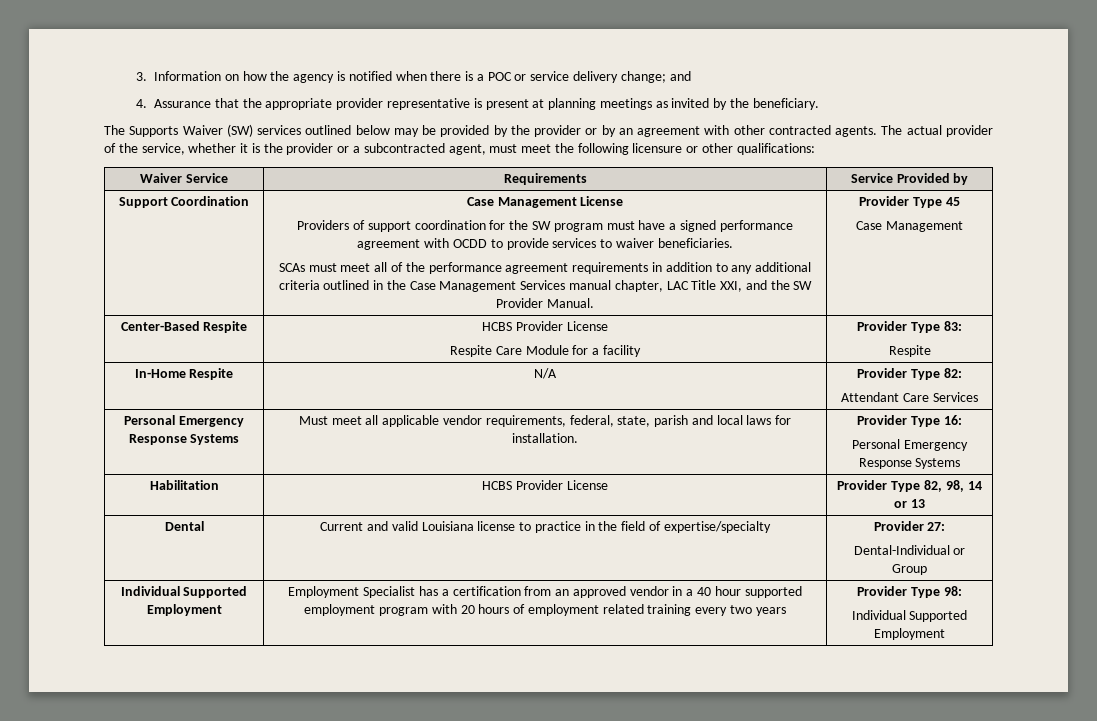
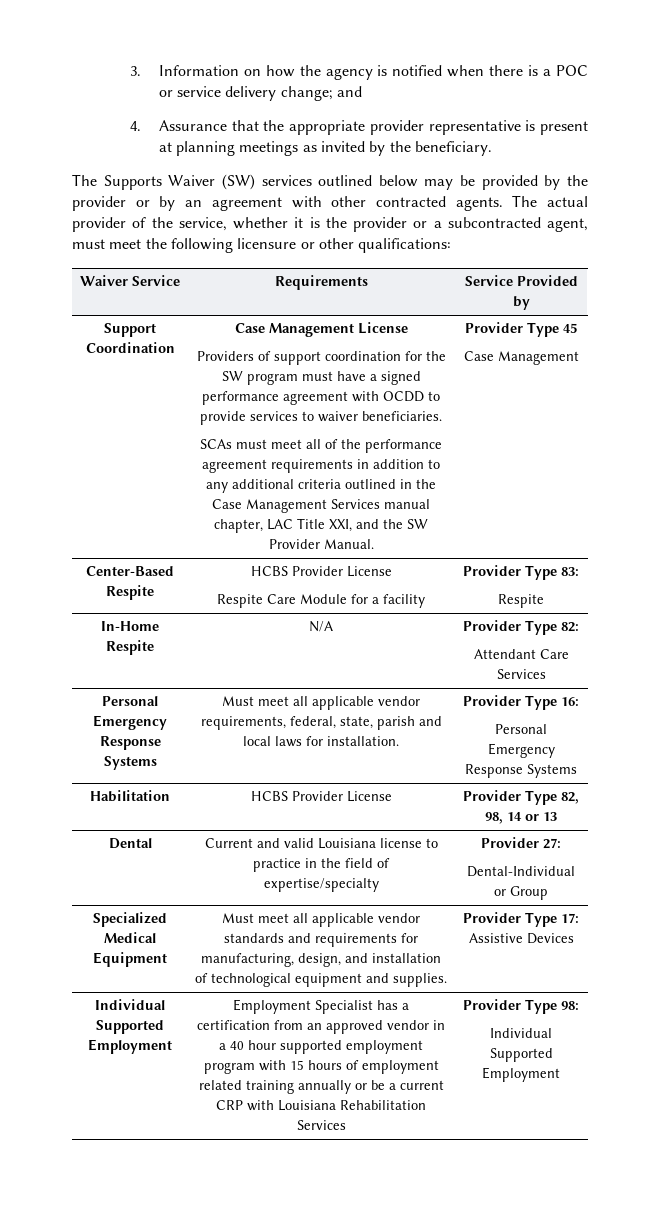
+ Specialized Medical Equipment | Must meet all applicable vendor standards and requirements for manufacturing, design, and installation of technological equipment and supplies. | Provider Type 17: Assistive Devices
- Employment Specialist has a certification from an approved vendor in a 40 hour supported employment program with 20 hours of employment related training every two years
+ Employment Specialist has a certification from an approved vendor in a 40 hour supported employment program with 15 hours of employment related training annually or be a current CRP with Louisiana Rehabilitation Services

